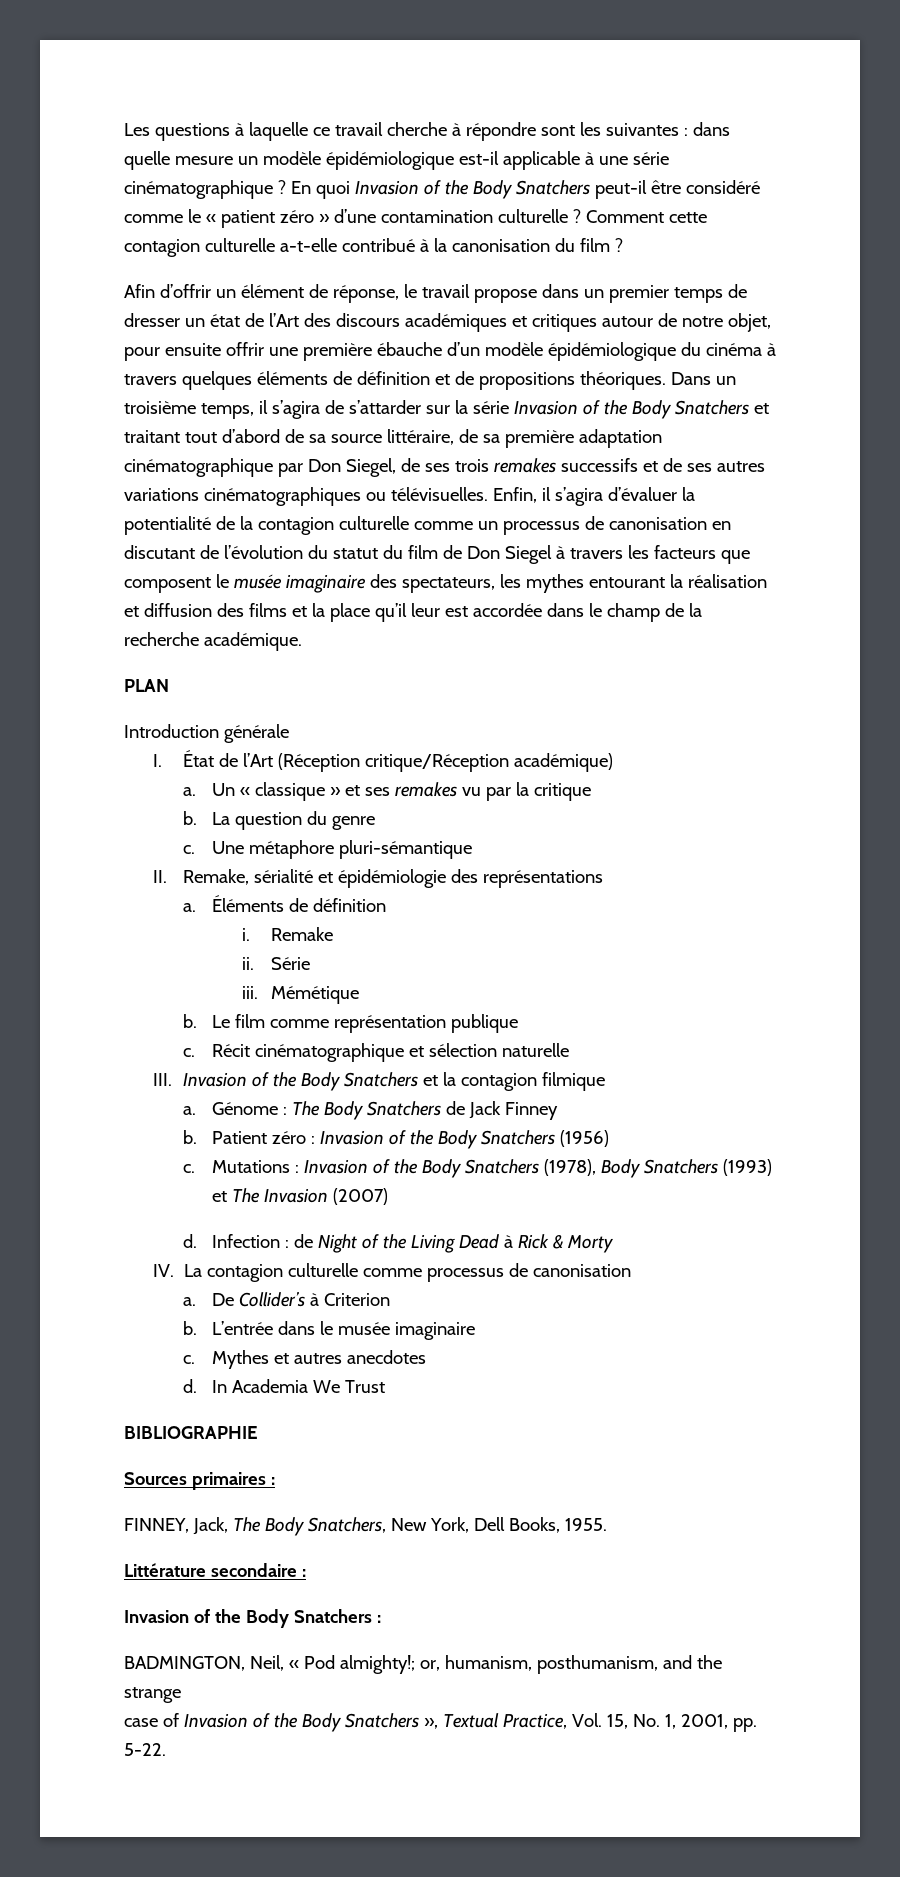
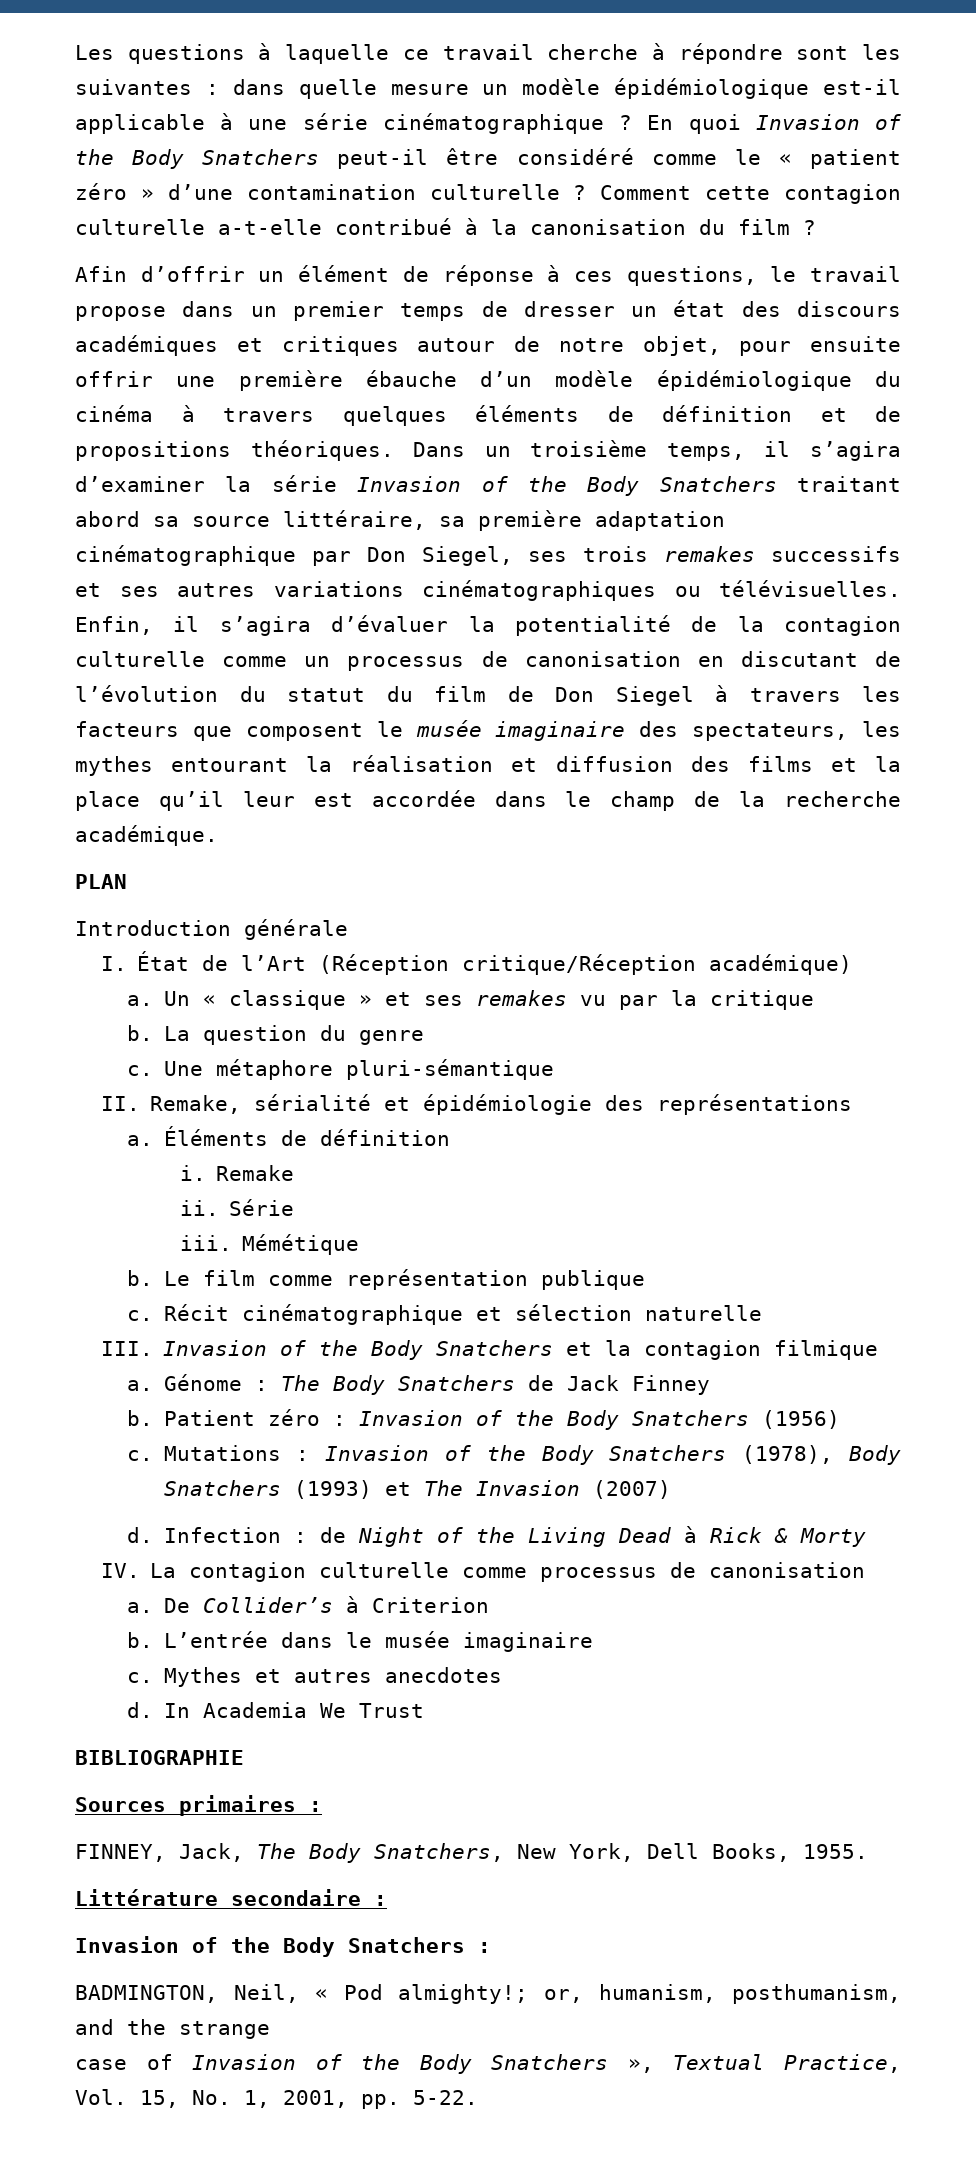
- Afin d’offrir un élément de réponse, le travail propose dans un premier temps de dresser un état de l’Art des discours académiques et critiques autour de notre objet, pour ensuite offrir une première ébauche d’un modèle épidémiologique du cinéma à travers quelques éléments de définition et de propositions théoriques.
+ Afin d’offrir un élément de réponse à ces questions, le travail propose dans un premier temps de dresser un état des discours académiques et critiques autour de notre objet, pour ensuite offrir une première ébauche d’un modèle épidémiologique du cinéma à travers quelques éléments de définition et de propositions théoriques.
- Dans un troisième temps, il s’agira de s’attarder sur la série Invasion of the Body Snatchers et traitant tout d’abord de sa source littéraire, de sa première adaptation cinématographique par Don Siegel, de ses trois remakes successifs et de ses autres variations cinématographiques ou télévisuelles.
+ Dans un troisième temps, il s’agira d’examiner la série Invasion of the Body Snatchers traitant abord sa source littéraire, sa première adaptation cinématographique par Don Siegel, ses trois remakes successifs et ses autres variations cinématographiques ou télévisuelles.

